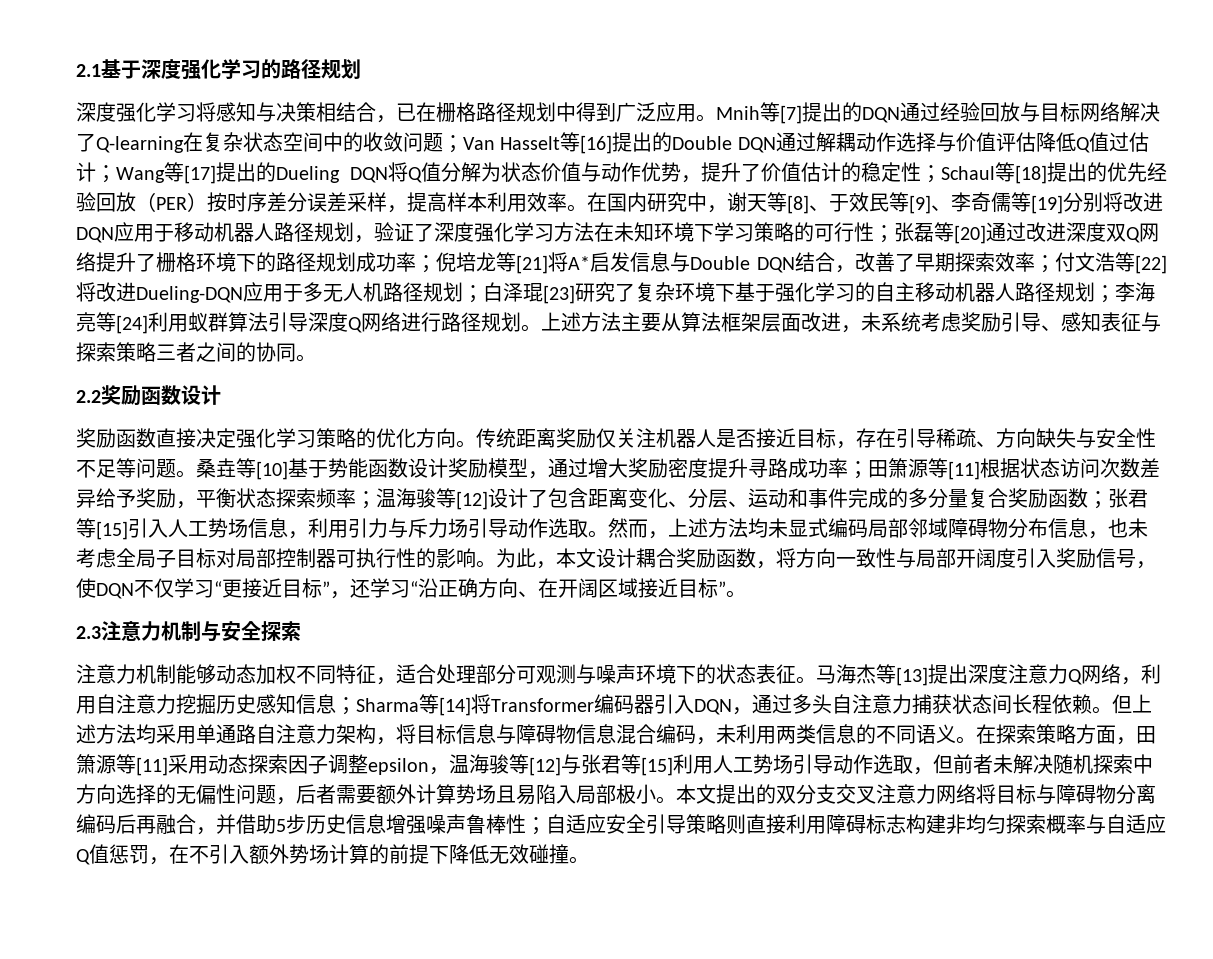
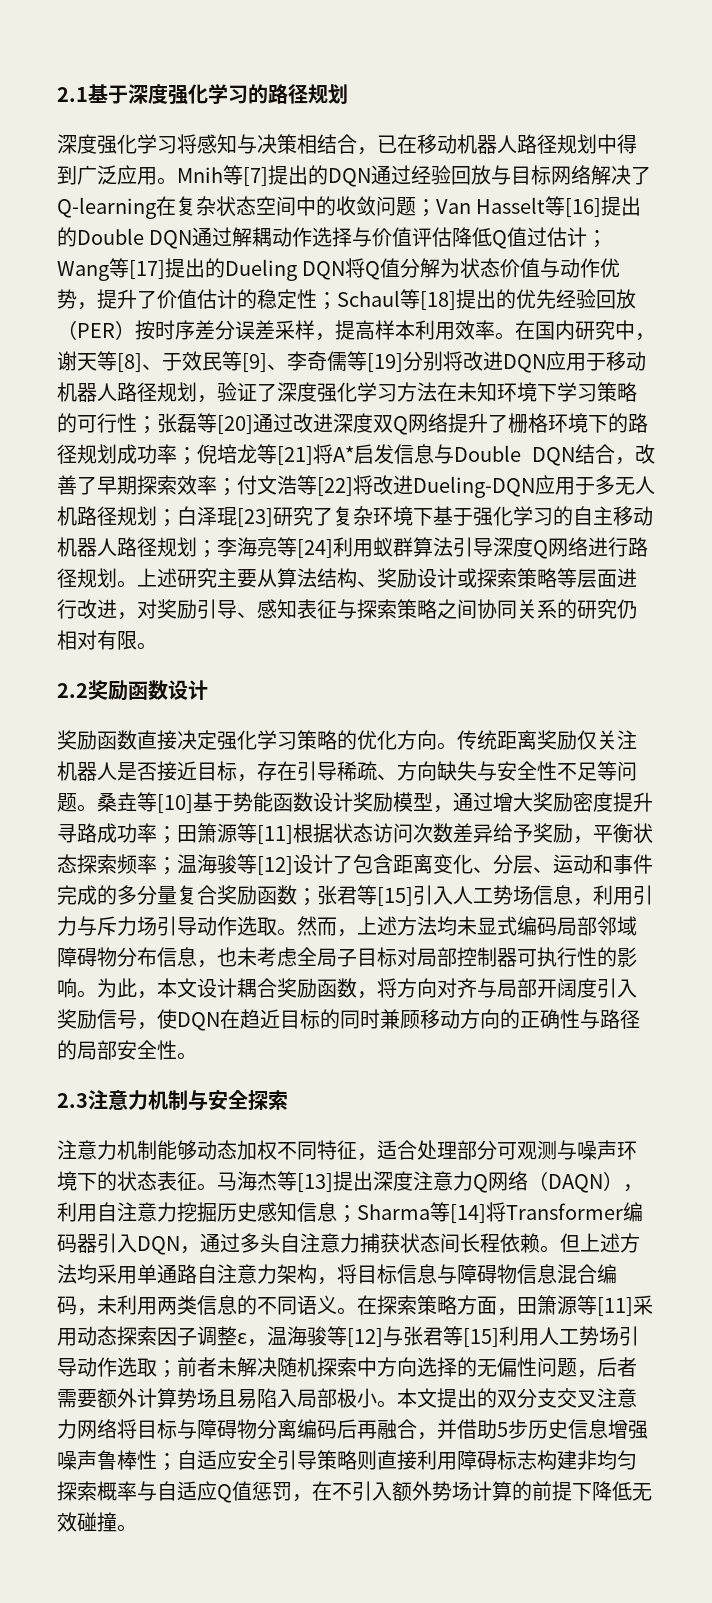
- 深度强化学习将感知与决策相结合，已在栅格路径规划中得到广泛应用。
+ 深度强化学习将感知与决策相结合，已在移动机器人路径规划中得到广泛应用。
- 上述方法主要从算法框架层面改进，未系统考虑奖励引导、感知表征与探索策略三者之间的协同。
+ 上述研究主要从算法结构、奖励设计或探索策略等层面进行改进，对奖励引导、感知表征与探索策略之间协同关系的研究仍相对有限。
- 为此，本文设计耦合奖励函数，将方向一致性与局部开阔度引入奖励信号，使DQN不仅学习“更接近目标”，还学习“沿正确方向、在开阔区域接近目标”。
+ 为此，本文设计耦合奖励函数，将方向对齐与局部开阔度引入奖励信号，使DQN在趋近目标的同时兼顾移动方向的正确性与路径的局部安全性。
- 马海杰等[13]提出深度注意力Q网络，利用自注意力挖掘历史感知信息；Sharma等[14]将Transformer编码器引入DQN，通过多头自注意力捕获状态间长程依赖。
+ 马海杰等[13]提出深度注意力Q网络（DAQN），利用自注意力挖掘历史感知信息；Sharma等[14]将Transformer编码器引入DQN，通过多头自注意力捕获状态间长程依赖。
- 在探索策略方面，田箫源等[11]采用动态探索因子调整epsilon，温海骏等[12]与张君等[15]利用人工势场引导动作选取，但前者未解决随机探索中方向选择的无偏性问题，后者需要额外计算势场且易陷入局部极小。
+ 在探索策略方面，田箫源等[11]采用动态探索因子调整ε，温海骏等[12]与张君等[15]利用人工势场引导动作选取；前者未解决随机探索中方向选择的无偏性问题，后者需要额外计算势场且易陷入局部极小。

